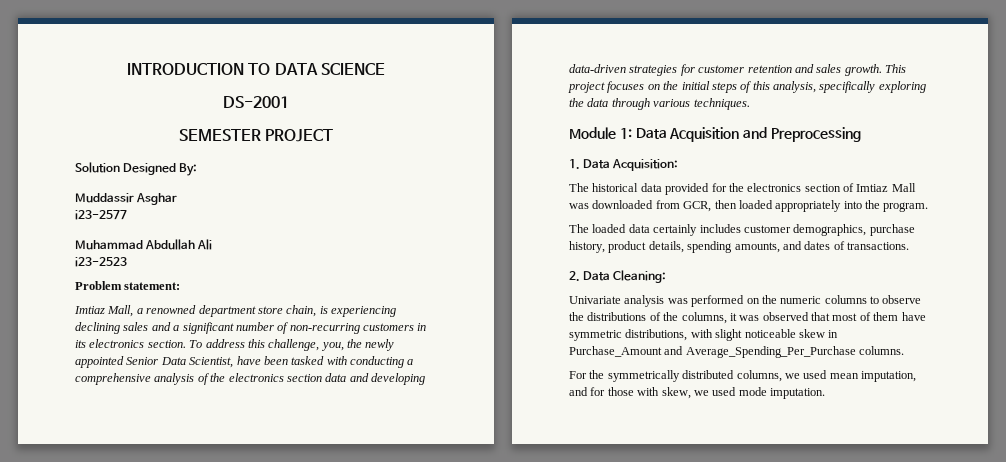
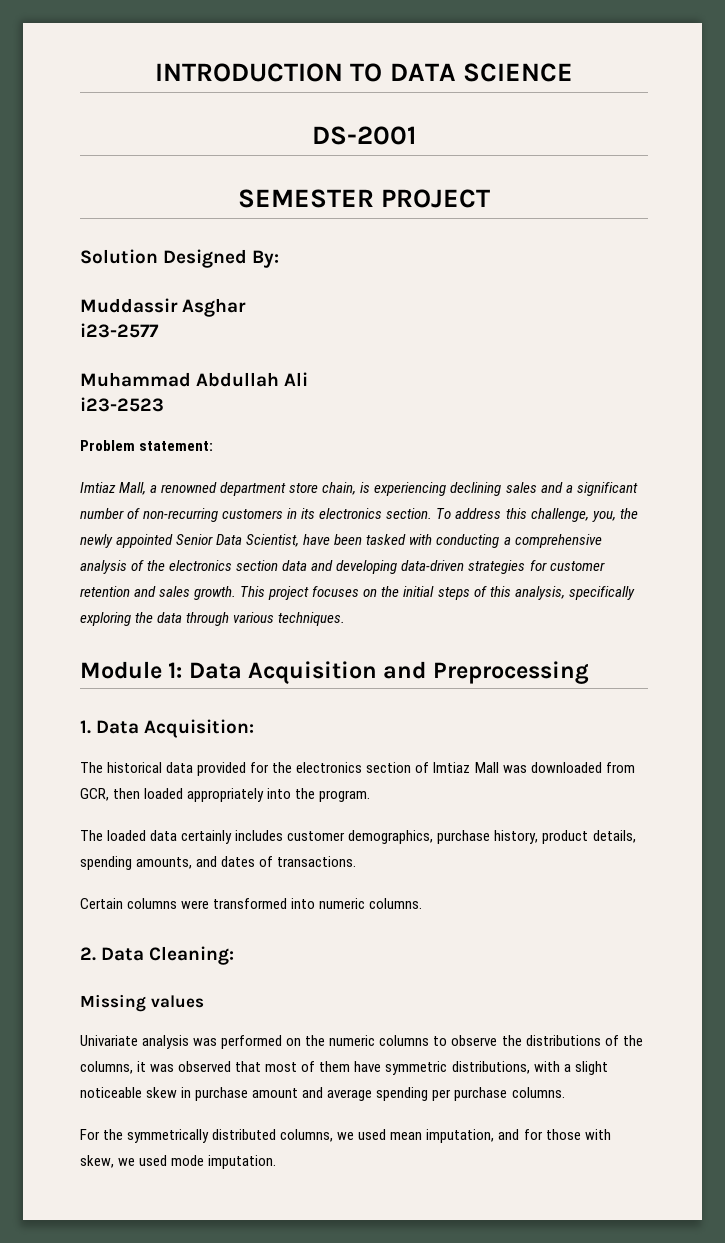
+ Certain columns were transformed into numeric columns.
+ Missing values
- Univariate analysis was performed on the numeric columns to observe the distributions of the columns, it was observed that most of them have symmetric distributions, with slight noticeable skew in Purchase_Amount and Average_Spending_Per_Purchase columns.
+ Univariate analysis was performed on the numeric columns to observe the distributions of the columns, it was observed that most of them have symmetric distributions, with a slight noticeable skew in purchase amount and average spending per purchase columns.

